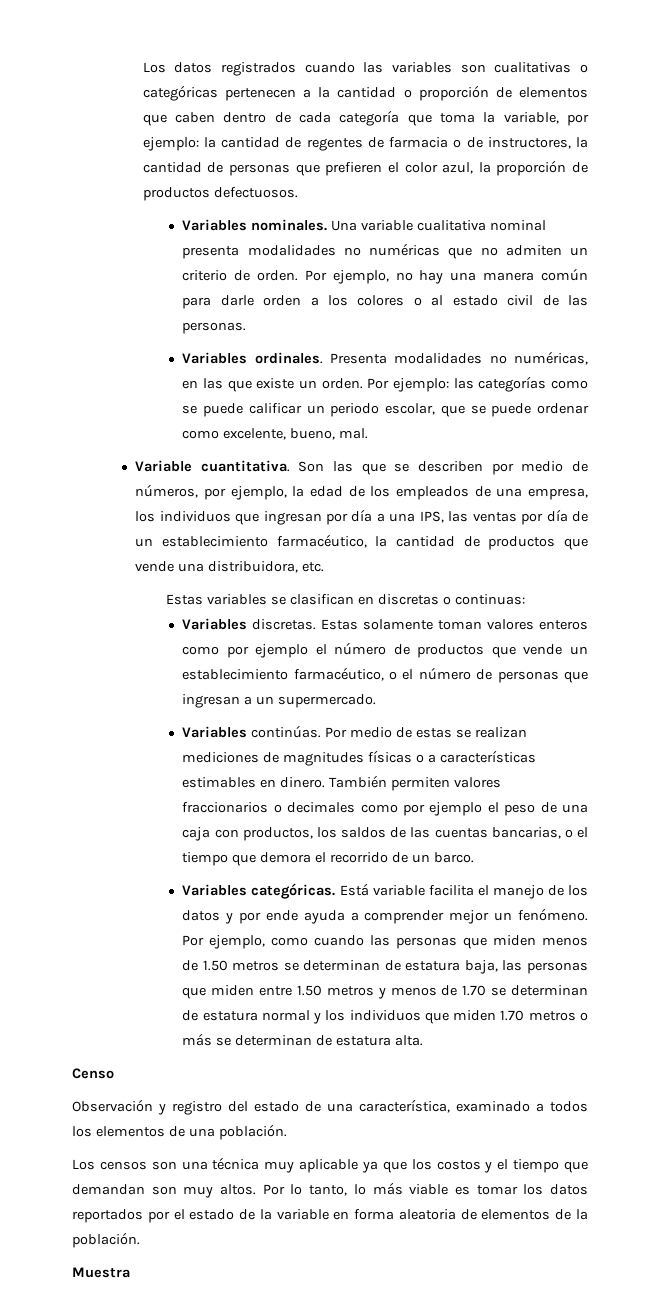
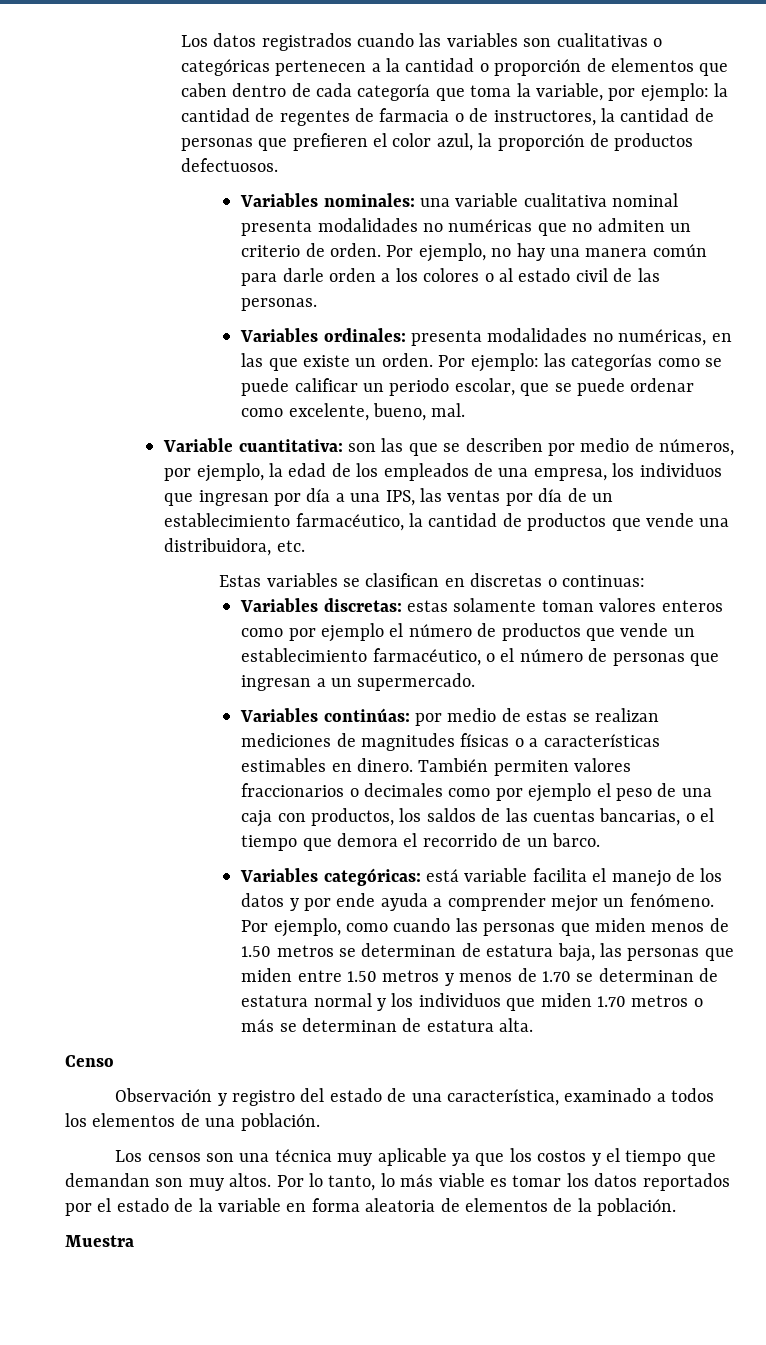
- Variables nominales. Una variable cualitativa nominal presenta modalidades no numéricas que no admiten un criterio de orden.
+ Variables nominales: una variable cualitativa nominal presenta modalidades no numéricas que no admiten un criterio de orden.
- Variables ordinales. Presenta modalidades no numéricas, en las que existe un orden.
+ Variables ordinales: presenta modalidades no numéricas, en las que existe un orden.
- Variable cuantitativa. Son las que se describen por medio de números, por ejemplo, la edad de los empleados de una empresa, los individuos que ingresan por día a una IPS, las ventas por día de un establecimiento farmacéutico, la cantidad de productos que vende una distribuidora, etc.
+ Variable cuantitativa: son las que se describen por medio de números, por ejemplo, la edad de los empleados de una empresa, los individuos que ingresan por día a una IPS, las ventas por día de un establecimiento farmacéutico, la cantidad de productos que vende una distribuidora, etc.
- Variables discretas. Estas solamente toman valores enteros como por ejemplo el número de productos que vende un establecimiento farmacéutico, o el número de personas que ingresan a un supermercado.
+ Variables discretas: estas solamente toman valores enteros como por ejemplo el número de productos que vende un establecimiento farmacéutico, o el número de personas que ingresan a un supermercado.
- Variables continúas. Por medio de estas se realizan mediciones de magnitudes físicas o a características estimables en dinero.
+ Variables continúas: por medio de estas se realizan mediciones de magnitudes físicas o a características estimables en dinero.
- Variables categóricas. Está variable facilita el manejo de los datos y por ende ayuda a comprender mejor un fenómeno.
+ Variables categóricas: está variable facilita el manejo de los datos y por ende ayuda a comprender mejor un fenómeno.

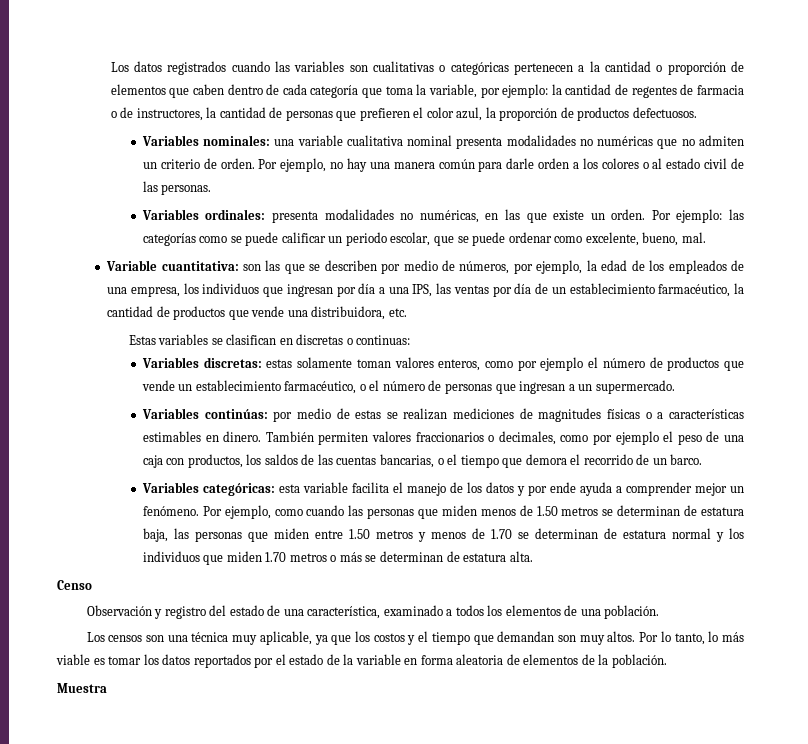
- Variables discretas: estas solamente toman valores enteros como por ejemplo el número de productos que vende un establecimiento farmacéutico, o el número de personas que ingresan a un supermercado.
+ Variables discretas: estas solamente toman valores enteros, como por ejemplo el número de productos que vende un establecimiento farmacéutico, o el número de personas que ingresan a un supermercado.
- También permiten valores fraccionarios o decimales como por ejemplo el peso de una caja con productos, los saldos de las cuentas bancarias, o el tiempo que demora el recorrido de un barco.
+ También permiten valores fraccionarios o decimales, como por ejemplo el peso de una caja con productos, los saldos de las cuentas bancarias, o el tiempo que demora el recorrido de un barco.
- Variables categóricas: está variable facilita el manejo de los datos y por ende ayuda a comprender mejor un fenómeno.
+ Variables categóricas: esta variable facilita el manejo de los datos y por ende ayuda a comprender mejor un fenómeno.
- Los censos son una técnica muy aplicable ya que los costos y el tiempo que demandan son muy altos.
+ Los censos son una técnica muy aplicable, ya que los costos y el tiempo que demandan son muy altos.

